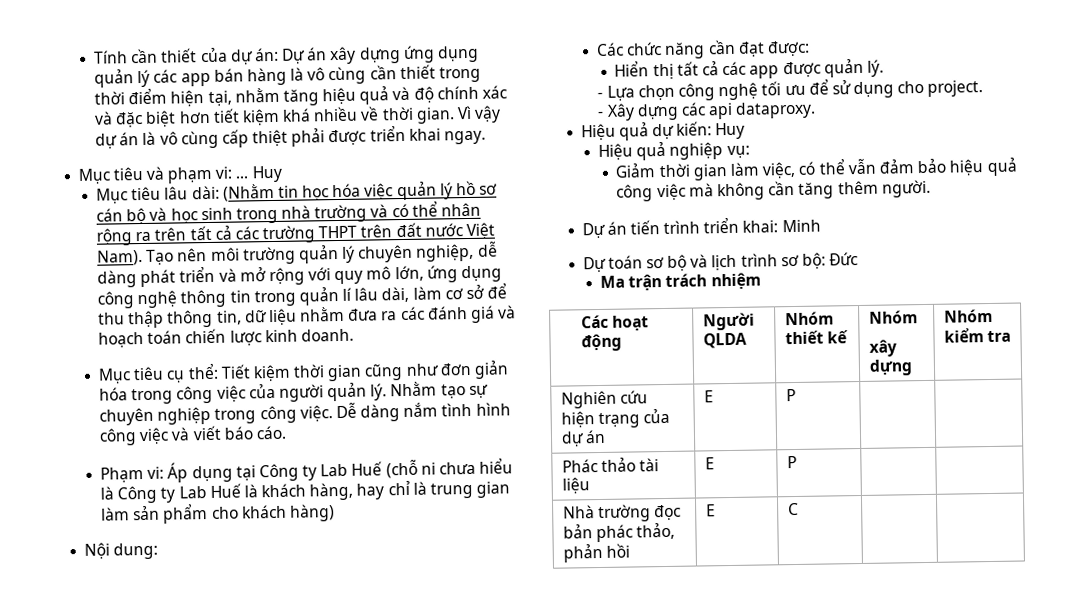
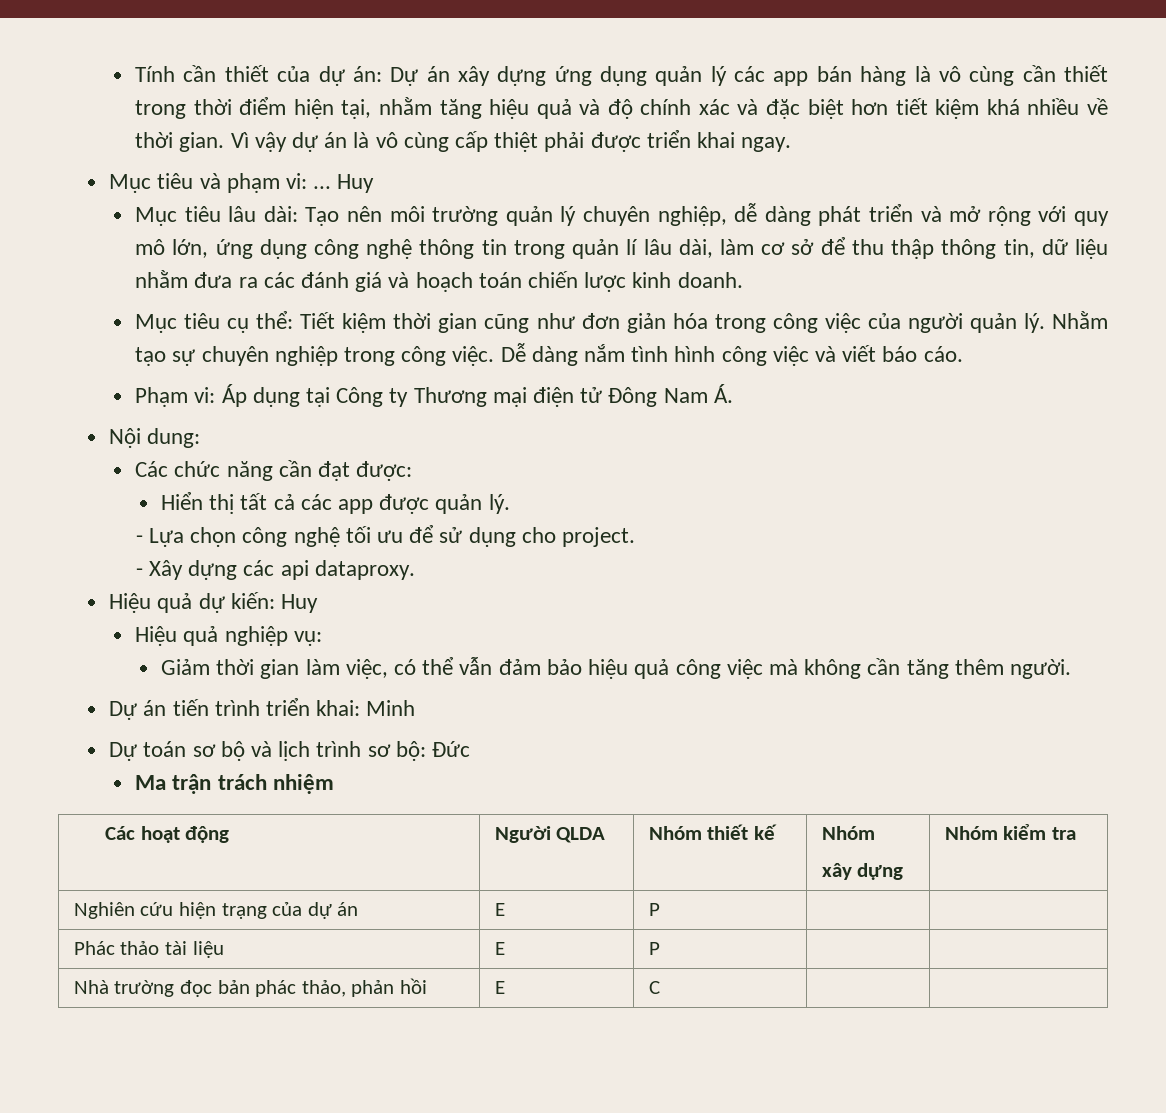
- Mục tiêu lâu dài: (Nhằm tin học hóa việc quản lý hồ sơ cán bộ và học sinh trong nhà trường và có thể nhân rộng ra trên tất cả các trường THPT trên đất nước Việt Nam). Tạo nên môi trường quản lý chuyên nghiệp, dễ dàng phát triển và mở rộng với quy mô lớn, ứng dụng công nghệ thông tin trong quản lí lâu dài, làm cơ sở để thu thập thông tin, dữ liệu nhằm đưa ra các đánh giá và hoạch toán chiến lược kinh doanh.
+ Mục tiêu lâu dài: Tạo nên môi trường quản lý chuyên nghiệp, dễ dàng phát triển và mở rộng với quy mô lớn, ứng dụng công nghệ thông tin trong quản lí lâu dài, làm cơ sở để thu thập thông tin, dữ liệu nhằm đưa ra các đánh giá và hoạch toán chiến lược kinh doanh.
- Phạm vi: Áp dụng tại Công ty Lab Huế (chỗ ni chưa hiểu là Công ty Lab Huế là khách hàng, hay chỉ là trung gian làm sản phẩm cho khách hàng)
+ Phạm vi: Áp dụng tại Công ty Thương mại điện tử Đông Nam Á.

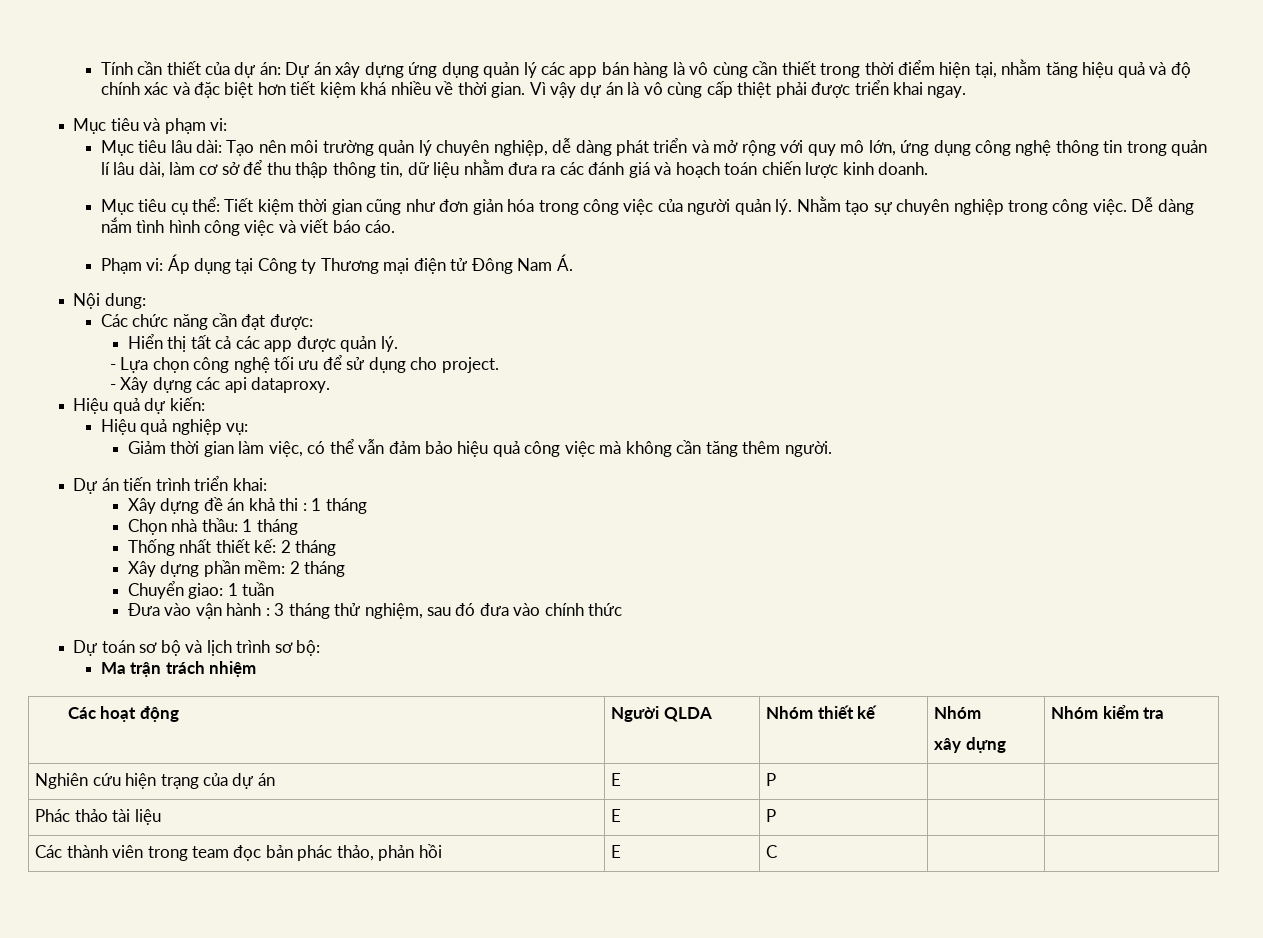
- Mục tiêu và phạm vi: ... Huy
+ Mục tiêu và phạm vi:
- Hiệu quả dự kiến: Huy
+ Hiệu quả dự kiến:
- Dự án tiến trình triển khai: Minh
+ Dự án tiến trình triển khai:
+ Xây dựng đề án khả thi : 1 tháng
+ Chọn nhà thầu: 1 tháng
+ Thống nhất thiết kế: 2 tháng
+ Xây dựng phần mềm: 2 tháng
+ Chuyển giao: 1 tuần
+ Đưa vào vận hành : 3 tháng thử nghiệm, sau đó đưa vào chính thức
- Dự toán sơ bộ và lịch trình sơ bộ: Đức
+ Dự toán sơ bộ và lịch trình sơ bộ:
- Nhà trường đọc bản phác thảo, phản hồi | E | C | |
+ Các thành viên trong team đọc bản phác thảo, phản hồi | E | C | |

